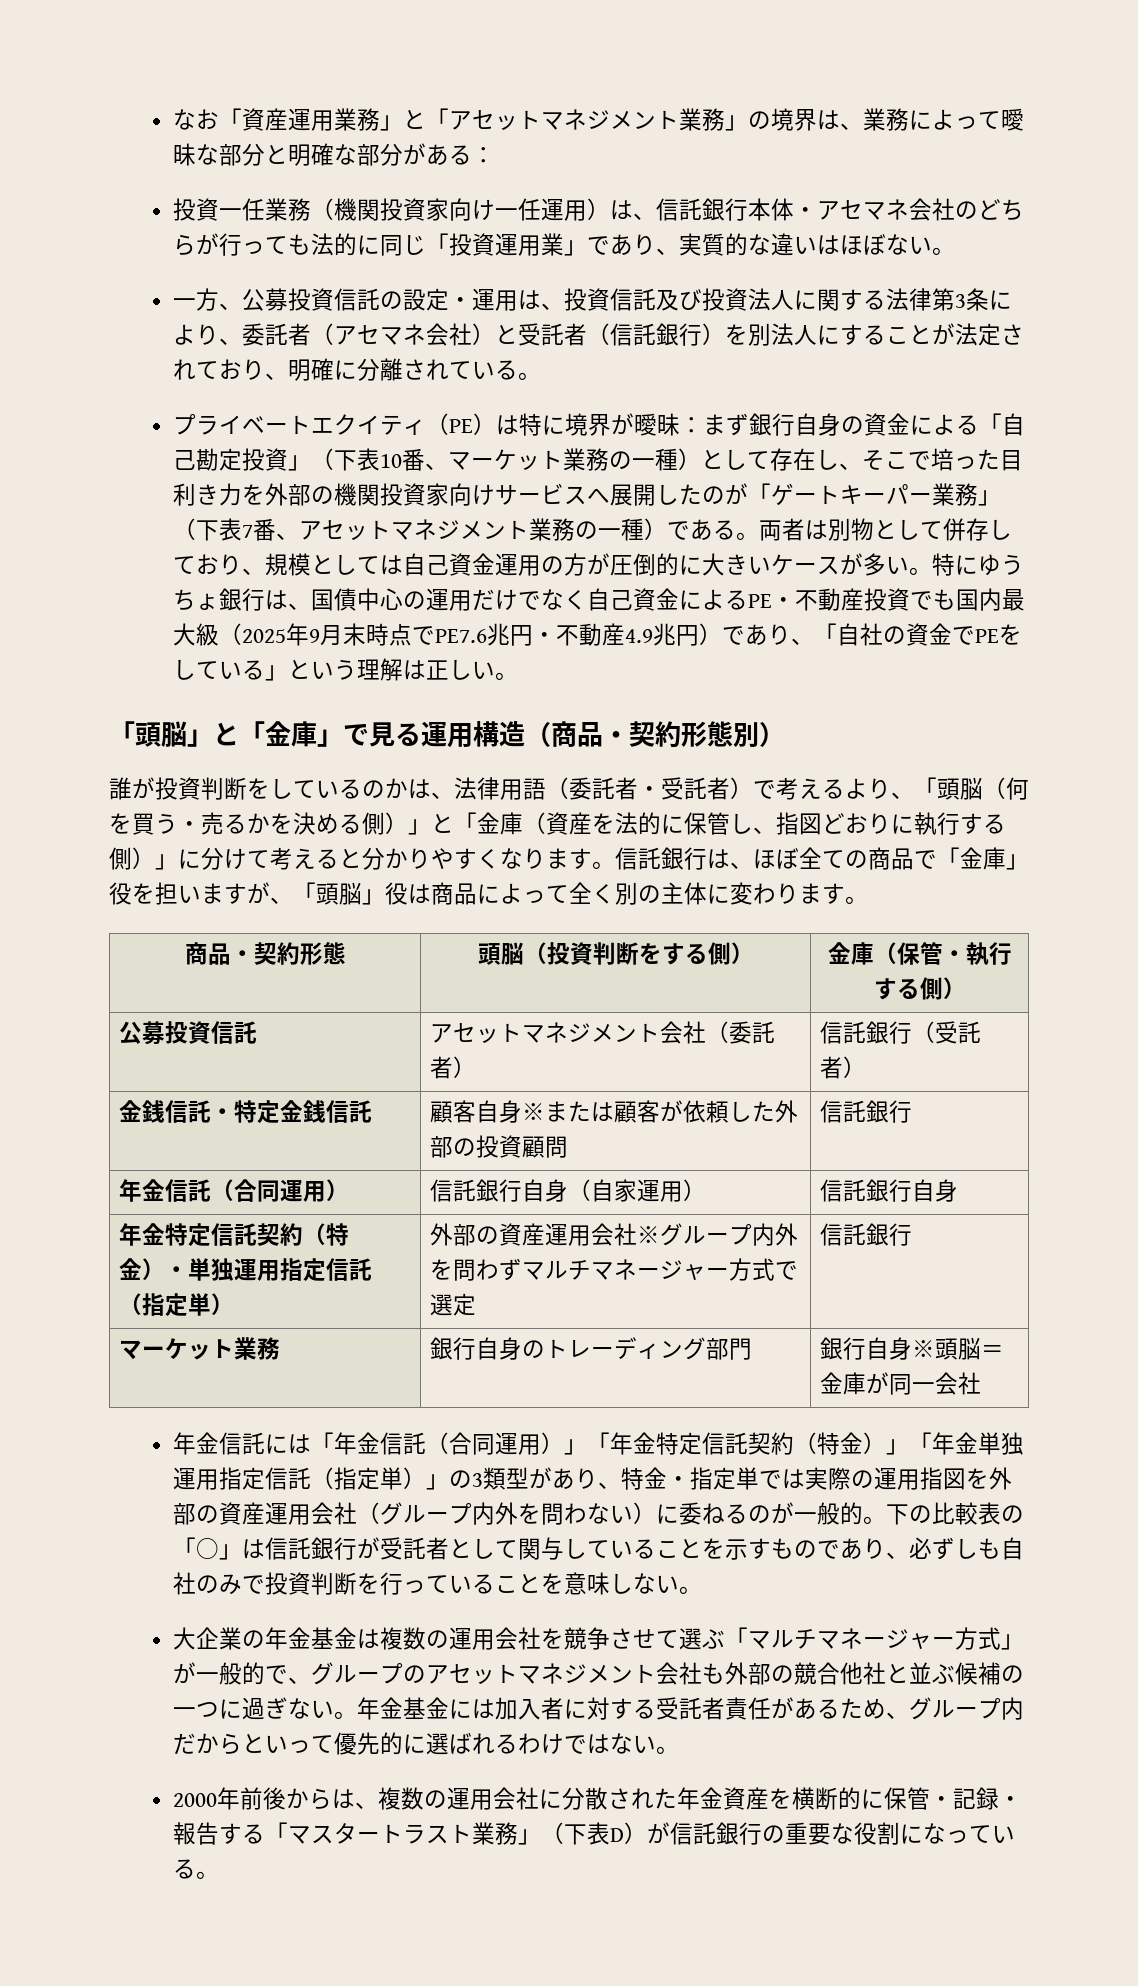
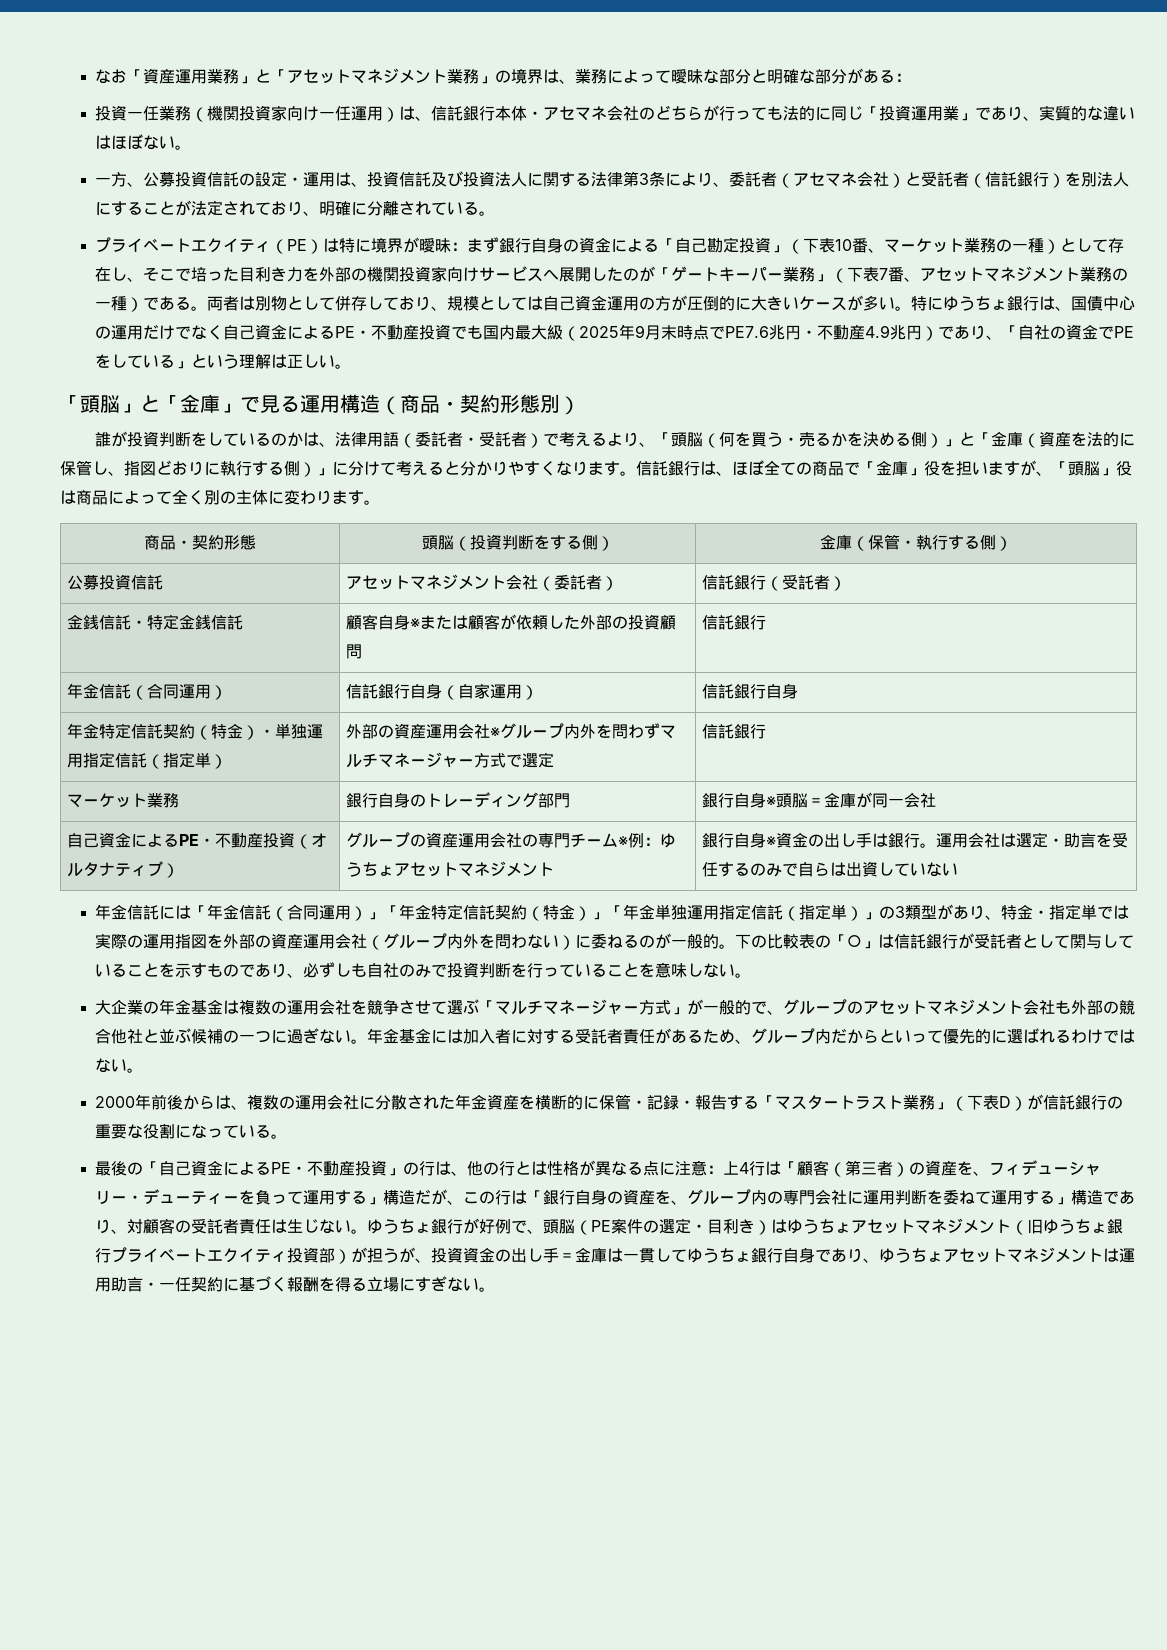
+ 自己資金によるPE・不動産投資（オルタナティブ） | グループの資産運用会社の専門チーム※例：ゆうちょアセットマネジメント | 銀行自身※資金の出し手は銀行。運用会社は選定・助言を受任するのみで自らは出資していない
+ 最後の「自己資金によるPE・不動産投資」の行は、他の行とは性格が異なる点に注意：上4行は「顧客（第三者）の資産を、フィデューシャリー・デューティーを負って運用する」構造だが、この行は「銀行自身の資産を、グループ内の専門会社に運用判断を委ねて運用する」構造であり、対顧客の受託者責任は生じない。ゆうちょ銀行が好例で、頭脳（PE案件の選定・目利き）はゆうちょアセットマネジメント（旧ゆうちょ銀行プライベートエクイティ投資部）が担うが、投資資金の出し手＝金庫は一貫してゆうちょ銀行自身であり、ゆうちょアセットマネジメントは運用助言・一任契約に基づく報酬を得る立場にすぎない。

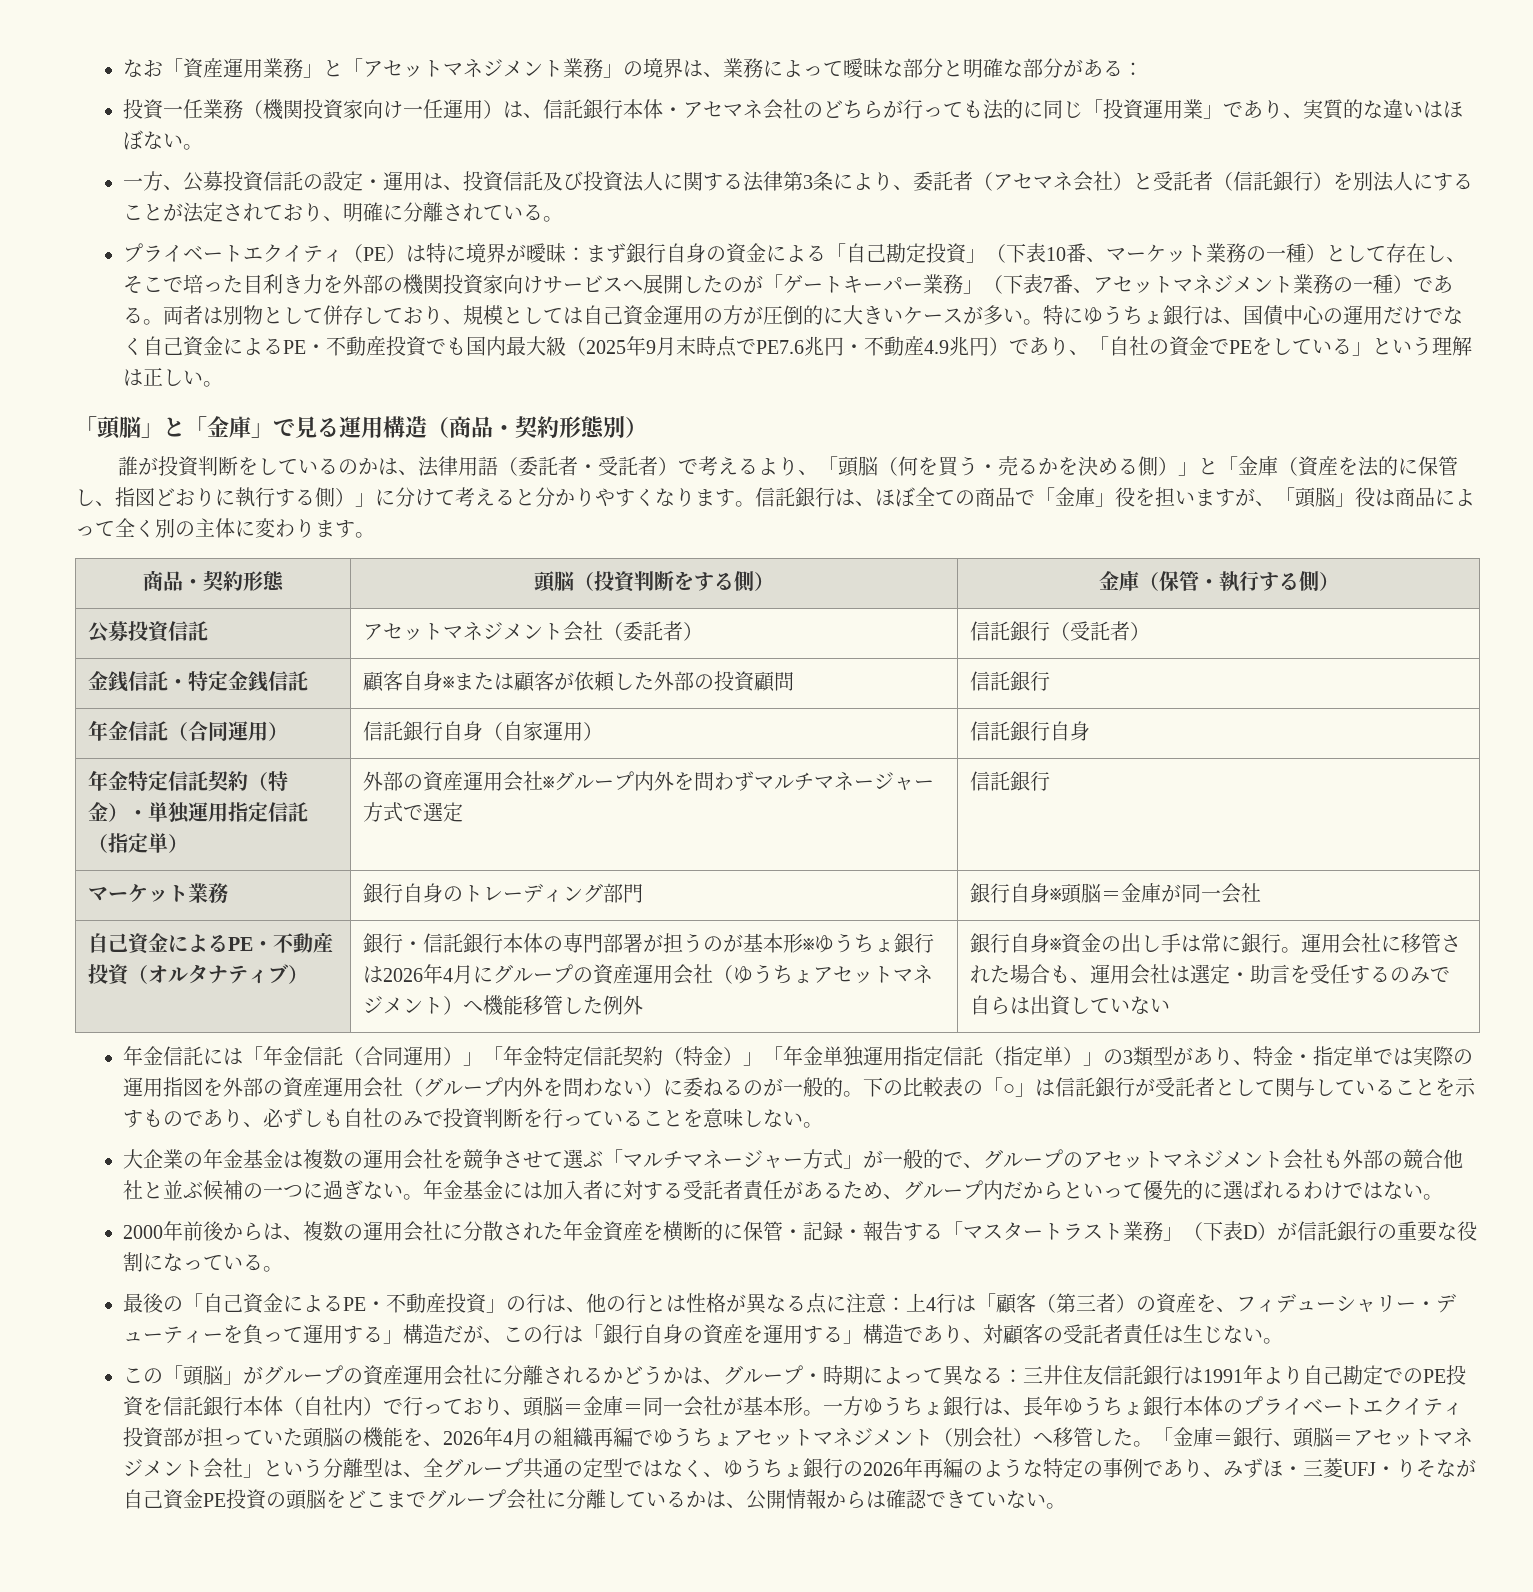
- グループの資産運用会社の専門チーム※例：ゆうちょアセットマネジメント
+ 銀行・信託銀行本体の専門部署が担うのが基本形※ゆうちょ銀行は2026年4月にグループの資産運用会社（ゆうちょアセットマネジメント）へ機能移管した例外
- 銀行自身※資金の出し手は銀行。
+ 銀行自身※資金の出し手は常に銀行。
- 運用会社は選定・助言を受任するのみで自らは出資していない
+ 運用会社に移管された場合も、運用会社は選定・助言を受任するのみで自らは出資していない
- 上4行は「顧客（第三者）の資産を、フィデューシャリー・デューティーを負って運用する」構造だが、この行は「銀行自身の資産を、グループ内の専門会社に運用判断を委ねて運用する」構造であり、対顧客の受託者責任は生じない。ゆうちょ銀行が好例で、頭脳（PE案件の選定・目利き）はゆうちょアセットマネジメント（旧ゆうちょ銀行プライベートエクイティ投資部）が担うが、投資資金の出し手＝金庫は一貫してゆうちょ銀行自身であり、ゆうちょアセットマネジメントは運用助言・一任契約に基づく報酬を得る立場にすぎない。
+ 上4行は「顧客（第三者）の資産を、フィデューシャリー・デューティーを負って運用する」構造だが、この行は「銀行自身の資産を運用する」構造であり、対顧客の受託者責任は生じない。
+ この「頭脳」がグループの資産運用会社に分離されるかどうかは、グループ・時期によって異なる：三井住友信託銀行は1991年より自己勘定でのPE投資を信託銀行本体（自社内）で行っており、頭脳＝金庫＝同一会社が基本形。一方ゆうちょ銀行は、長年ゆうちょ銀行本体のプライベートエクイティ投資部が担っていた頭脳の機能を、2026年4月の組織再編でゆうちょアセットマネジメント（別会社）へ移管した。「金庫＝銀行、頭脳＝アセットマネジメント会社」という分離型は、全グループ共通の定型ではなく、ゆうちょ銀行の2026年再編のような特定の事例であり、みずほ・三菱UFJ・りそなが自己資金PE投資の頭脳をどこまでグループ会社に分離しているかは、公開情報からは確認できていない。

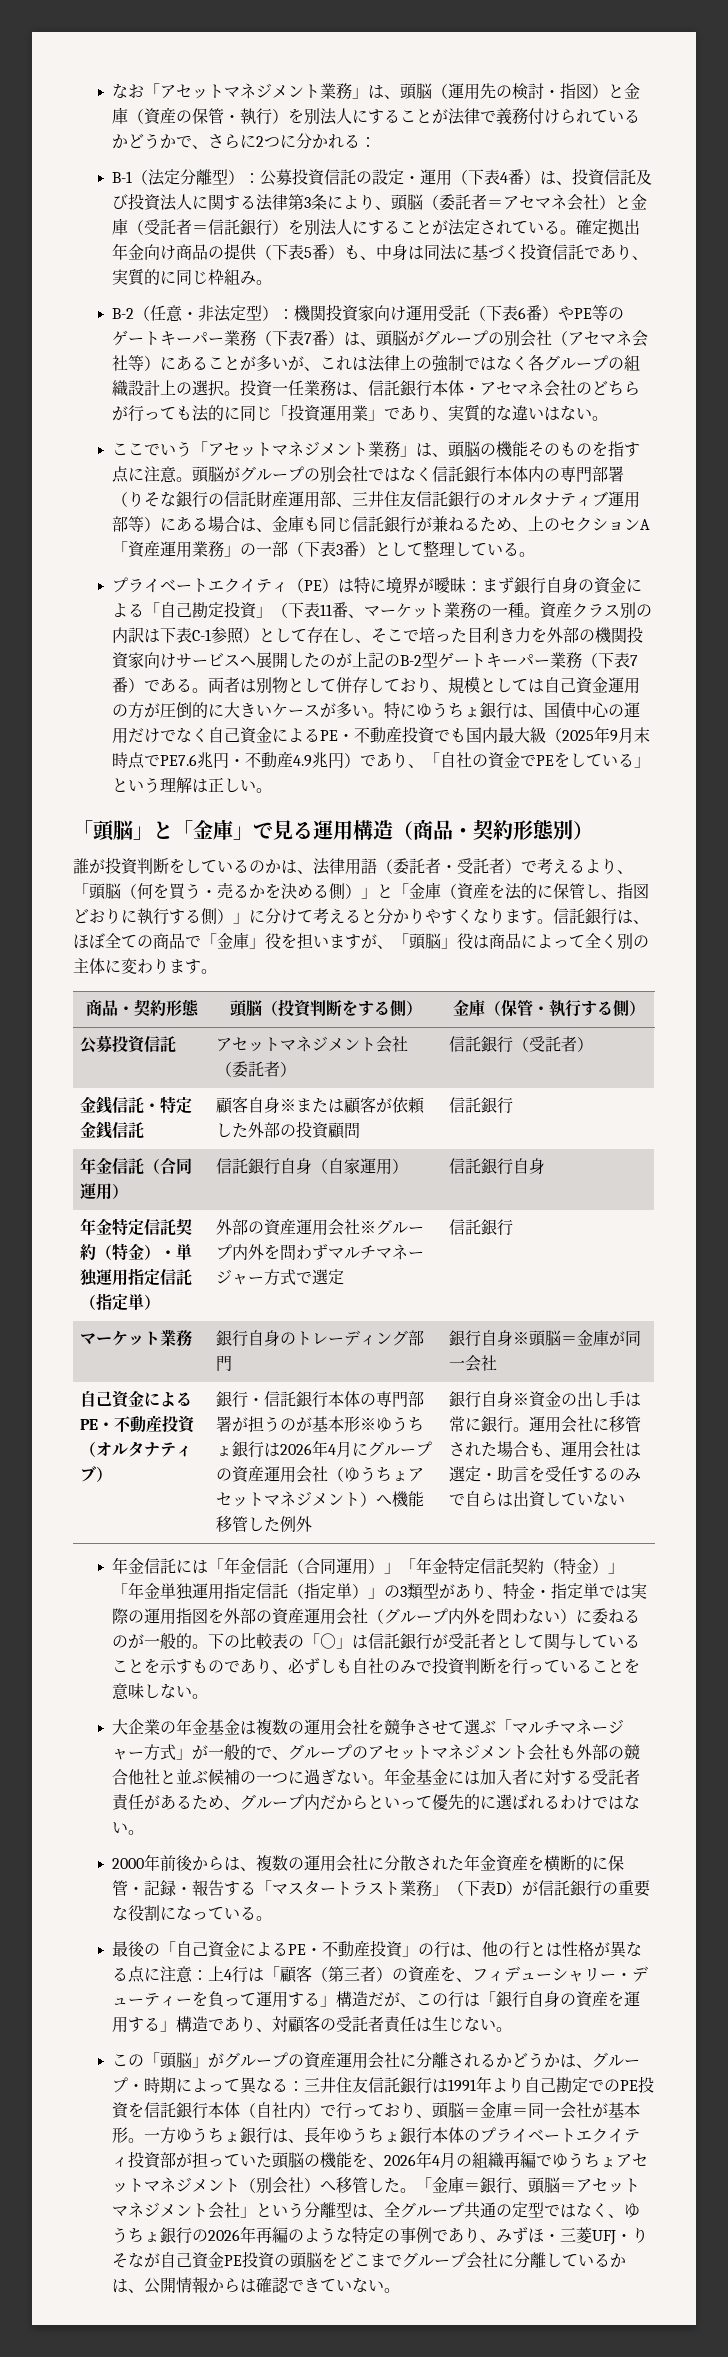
- なお「資産運用業務」と「アセットマネジメント業務」の境界は、業務によって曖昧な部分と明確な部分がある：
- 投資一任業務（機関投資家向け一任運用）は、信託銀行本体・アセマネ会社のどちらが行っても法的に同じ「投資運用業」であり、実質的な違いはほぼない。
- 一方、公募投資信託の設定・運用は、投資信託及び投資法人に関する法律第3条により、委託者（アセマネ会社）と受託者（信託銀行）を別法人にすることが法定されており、明確に分離されている。
+ なお「アセットマネジメント業務」は、頭脳（運用先の検討・指図）と金庫（資産の保管・執行）を別法人にすることが法律で義務付けられているかどうかで、さらに2つに分かれる：
+ B-1（法定分離型）：公募投資信託の設定・運用（下表4番）は、投資信託及び投資法人に関する法律第3条により、頭脳（委託者＝アセマネ会社）と金庫（受託者＝信託銀行）を別法人にすることが法定されている。確定拠出年金向け商品の提供（下表5番）も、中身は同法に基づく投資信託であり、実質的に同じ枠組み。
+ B-2（任意・非法定型）：機関投資家向け運用受託（下表6番）やPE等のゲートキーパー業務（下表7番）は、頭脳がグループの別会社（アセマネ会社等）にあることが多いが、これは法律上の強制ではなく各グループの組織設計上の選択。投資一任業務は、信託銀行本体・アセマネ会社のどちらが行っても法的に同じ「投資運用業」であり、実質的な違いはない。
+ ここでいう「アセットマネジメント業務」は、頭脳の機能そのものを指す点に注意。頭脳がグループの別会社ではなく信託銀行本体内の専門部署（りそな銀行の信託財産運用部、三井住友信託銀行のオルタナティブ運用部等）にある場合は、金庫も同じ信託銀行が兼ねるため、上のセクションA「資産運用業務」の一部（下表3番）として整理している。
- プライベートエクイティ（PE）は特に境界が曖昧：まず銀行自身の資金による「自己勘定投資」（下表10番、マーケット業務の一種）として存在し、そこで培った目利き力を外部の機関投資家向けサービスへ展開したのが「ゲートキーパー業務」（下表7番、アセットマネジメント業務の一種）である。
+ プライベートエクイティ（PE）は特に境界が曖昧：まず銀行自身の資金による「自己勘定投資」（下表11番、マーケット業務の一種。資産クラス別の内訳は下表C-1参照）として存在し、そこで培った目利き力を外部の機関投資家向けサービスへ展開したのが上記のB-2型ゲートキーパー業務（下表7番）である。

